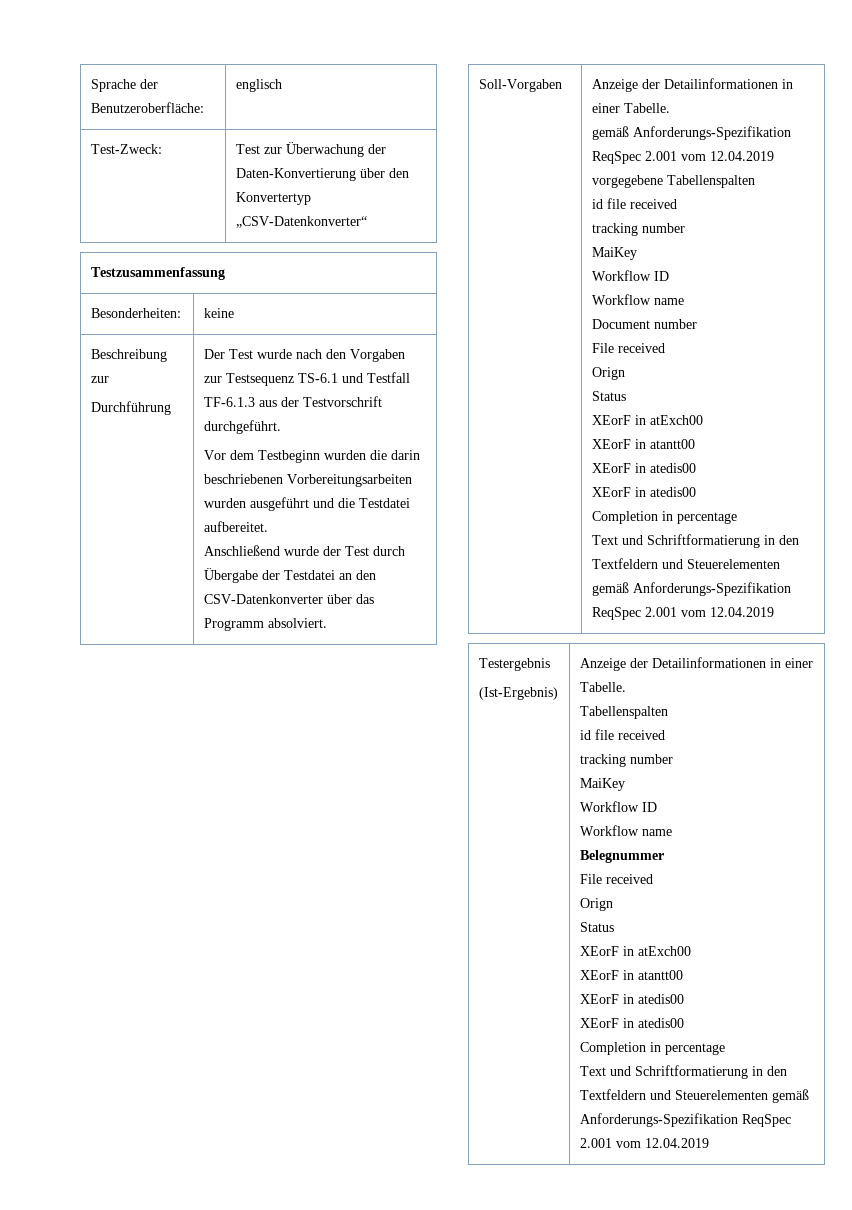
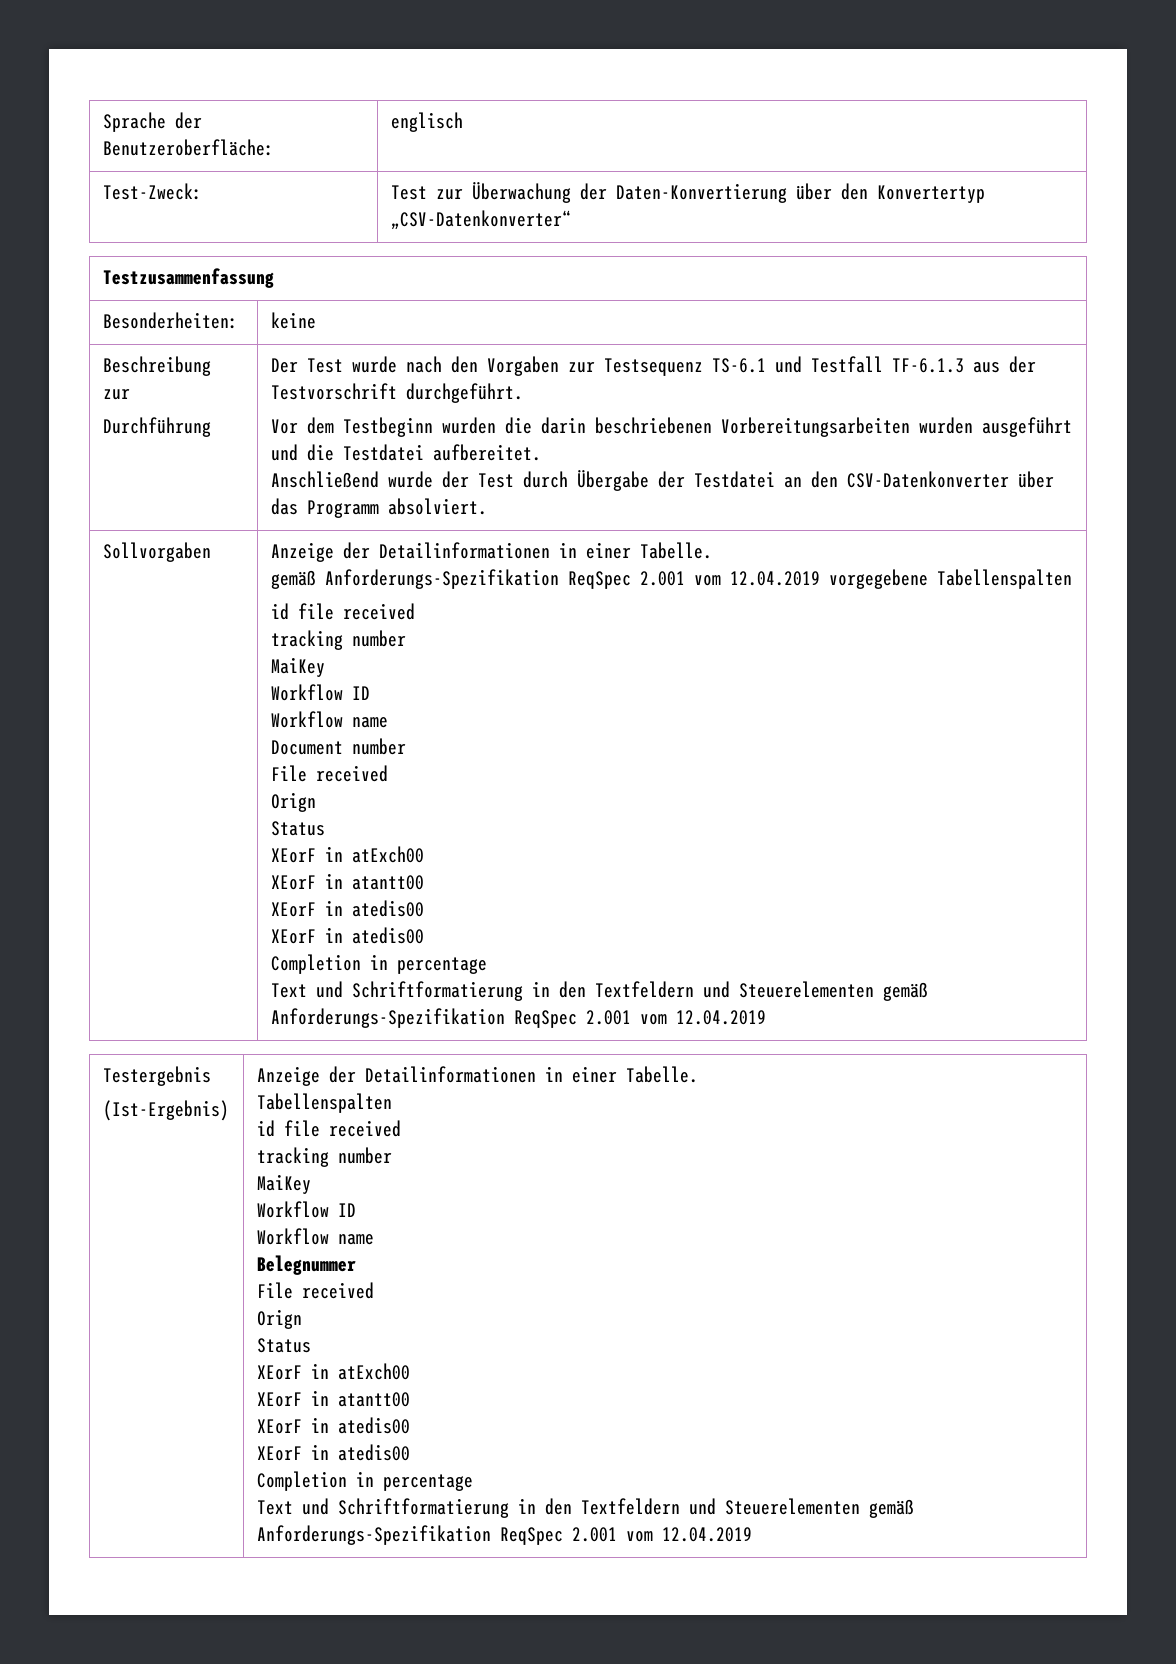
- Soll-Vorgaben
+ Sollvorgaben

